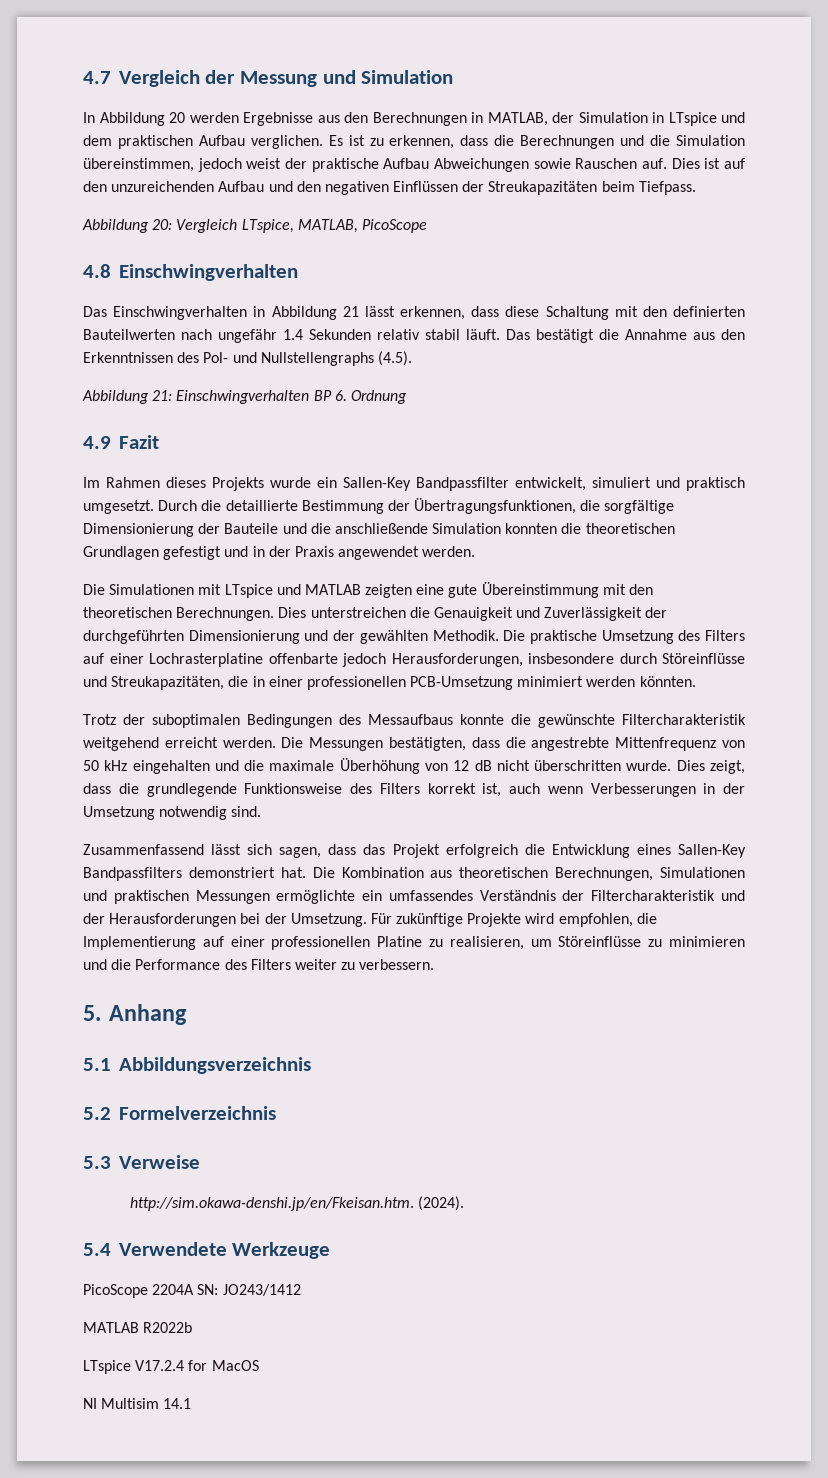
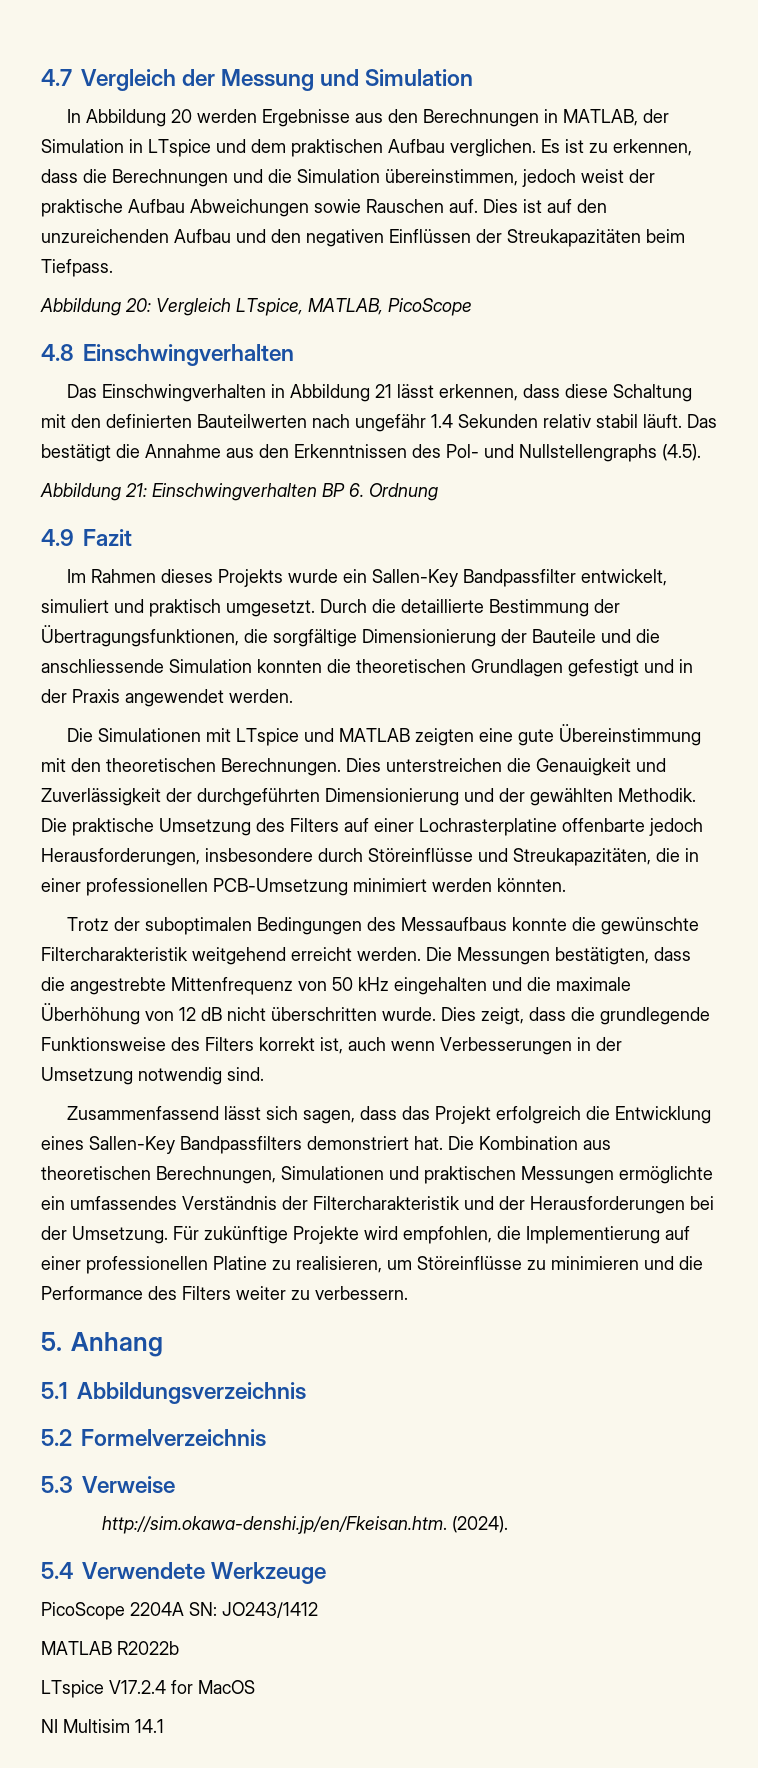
- Durch die detaillierte Bestimmung der Übertragungsfunktionen, die sorgfältige Dimensionierung der Bauteile und die anschließende Simulation konnten die theoretischen Grundlagen gefestigt und in der Praxis angewendet werden.
+ Durch die detaillierte Bestimmung der Übertragungsfunktionen, die sorgfältige Dimensionierung der Bauteile und die anschliessende Simulation konnten die theoretischen Grundlagen gefestigt und in der Praxis angewendet werden.

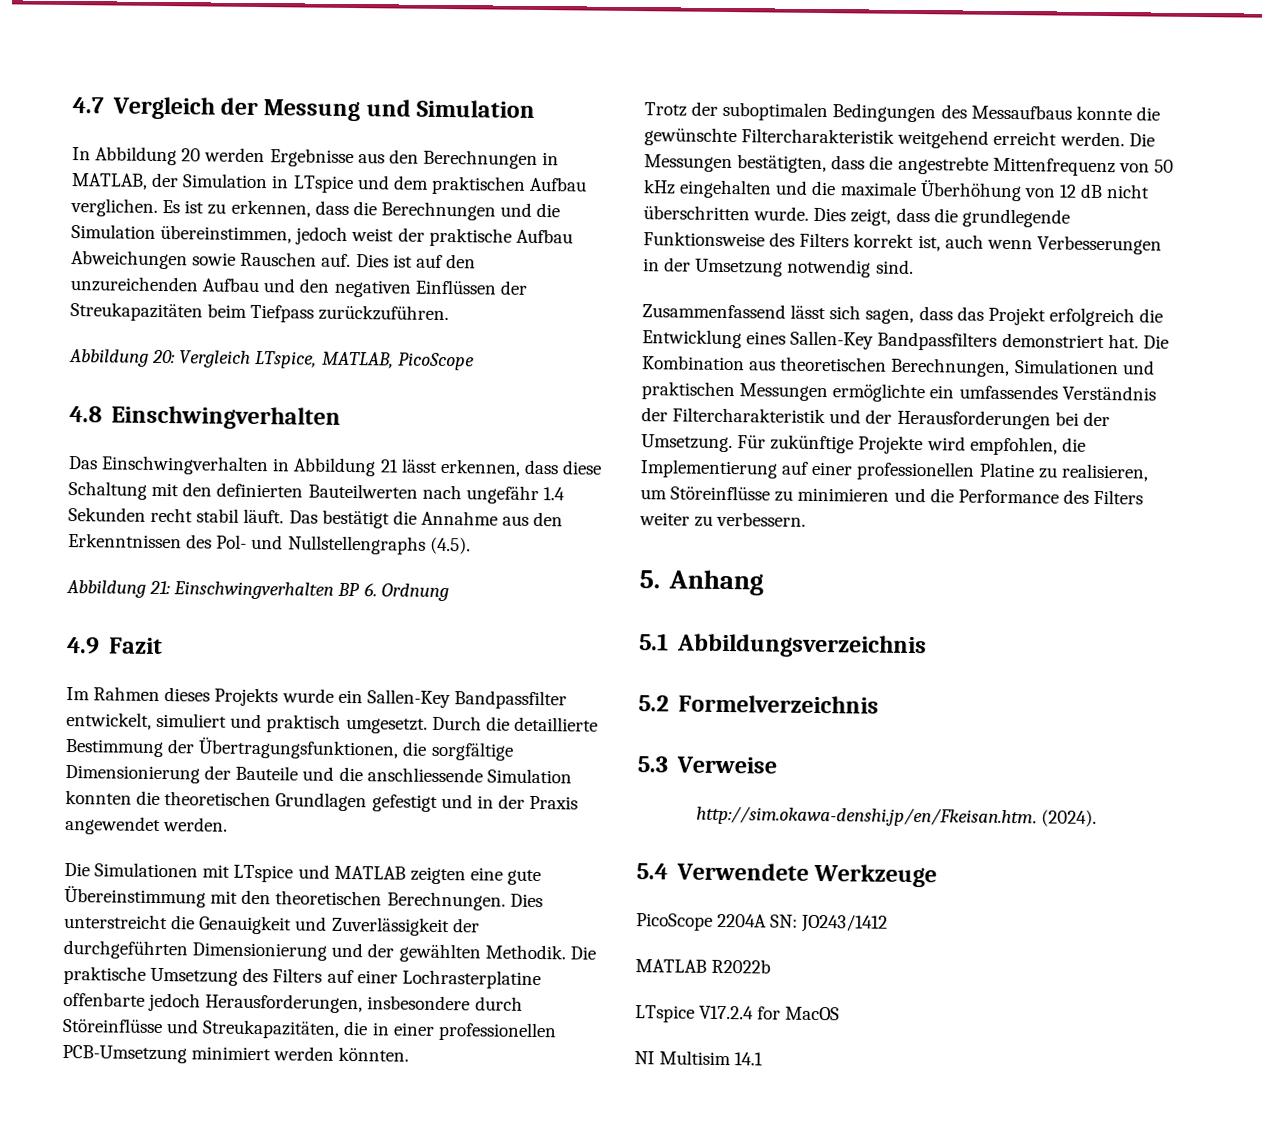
- Dies ist auf den unzureichenden Aufbau und den negativen Einflüssen der Streukapazitäten beim Tiefpass.
+ Dies ist auf den unzureichenden Aufbau und den negativen Einflüssen der Streukapazitäten beim Tiefpass zurückzuführen.
- Das Einschwingverhalten in Abbildung 21 lässt erkennen, dass diese Schaltung mit den definierten Bauteilwerten nach ungefähr 1.4 Sekunden relativ stabil läuft.
+ Das Einschwingverhalten in Abbildung 21 lässt erkennen, dass diese Schaltung mit den definierten Bauteilwerten nach ungefähr 1.4 Sekunden recht stabil läuft.
- Dies unterstreichen die Genauigkeit und Zuverlässigkeit der durchgeführten Dimensionierung und der gewählten Methodik.
+ Dies unterstreicht die Genauigkeit und Zuverlässigkeit der durchgeführten Dimensionierung und der gewählten Methodik.

